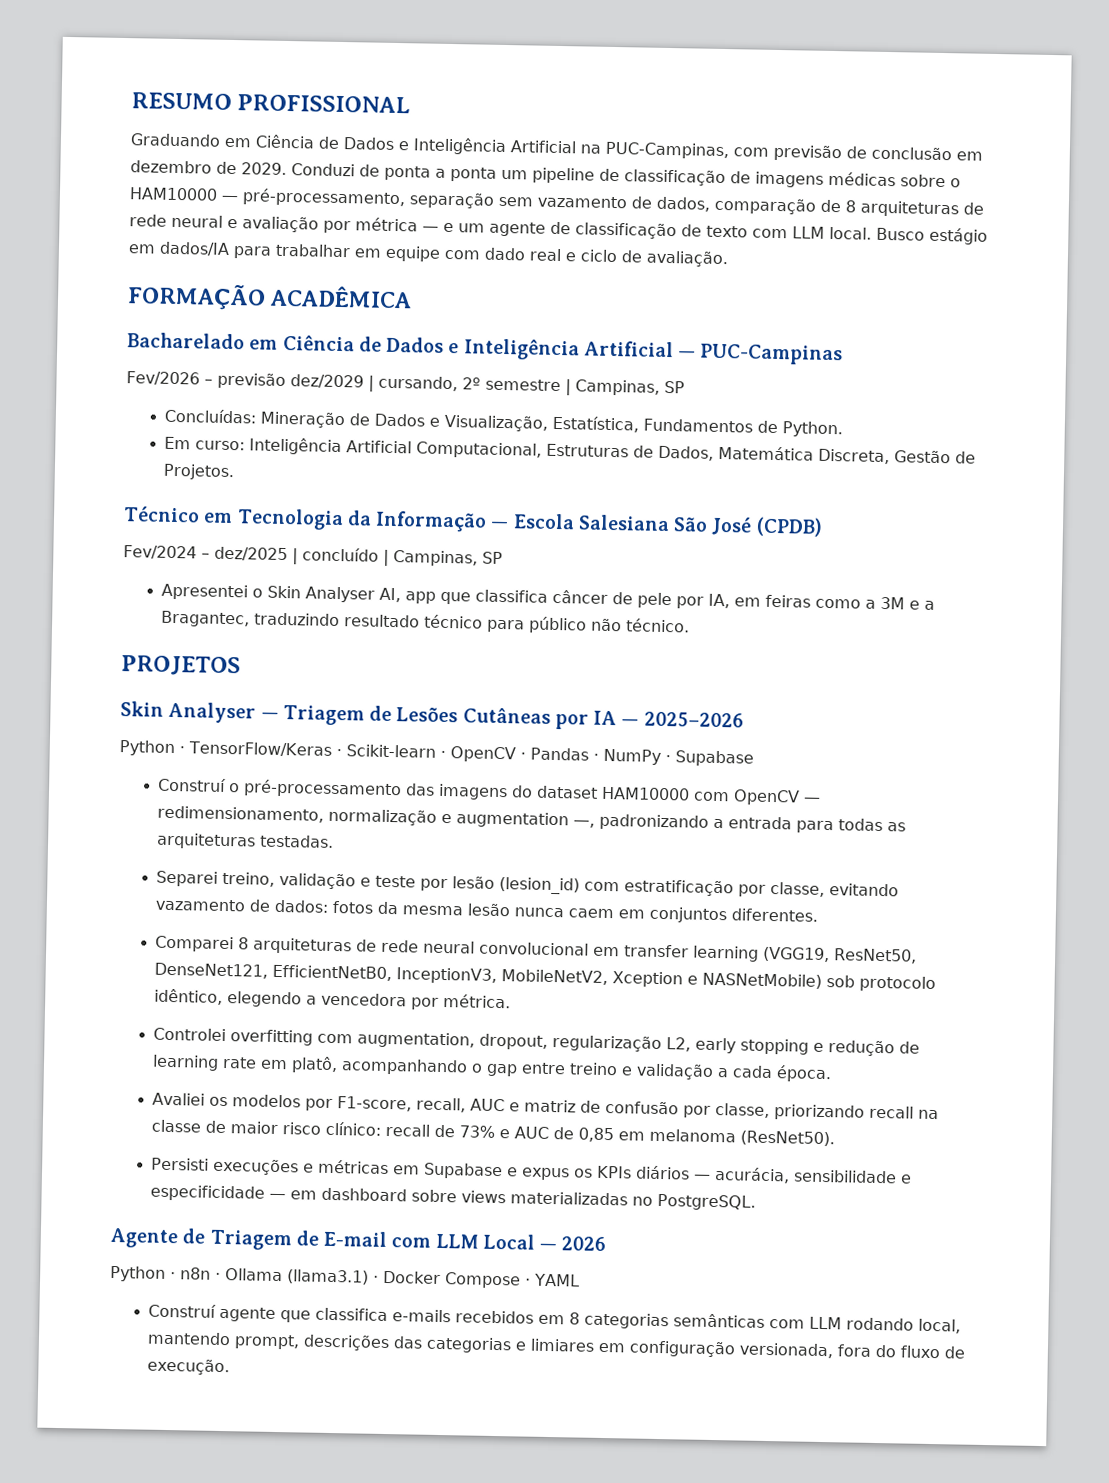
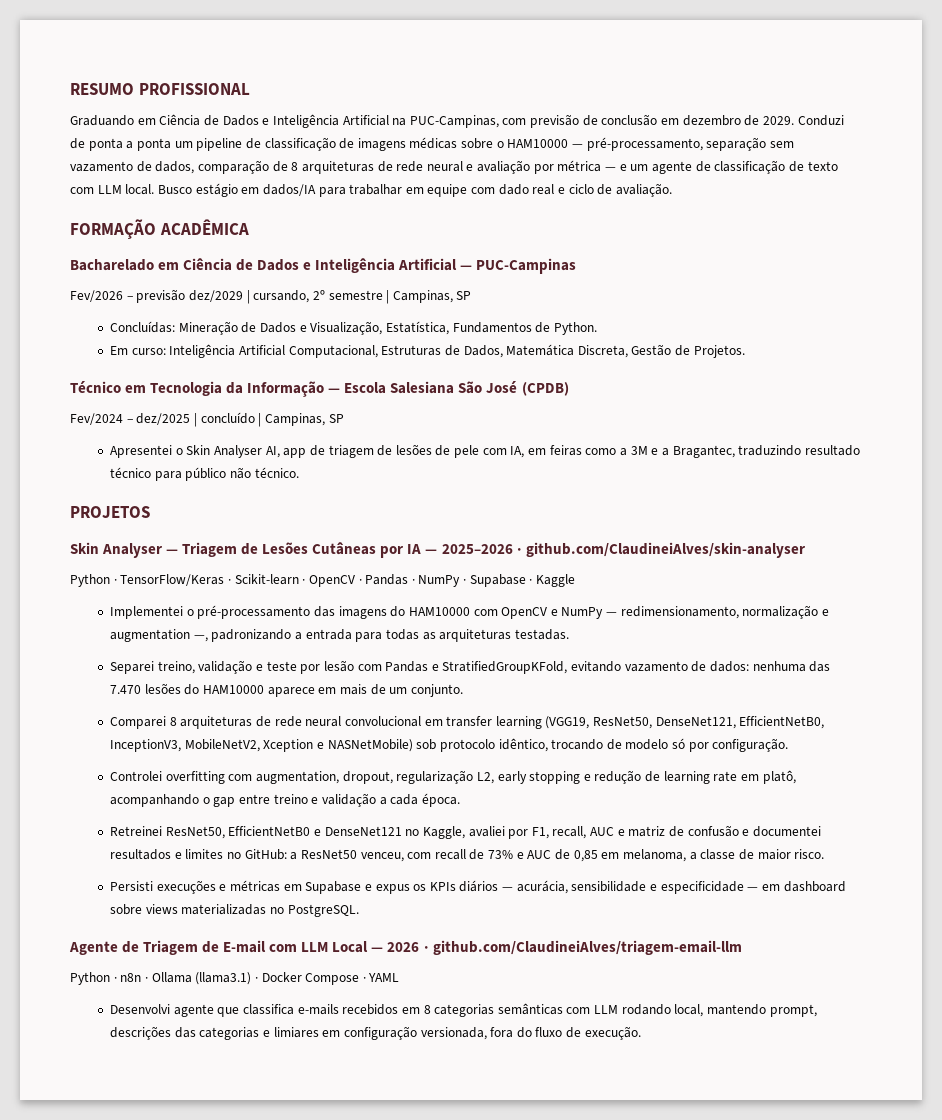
- Apresentei o Skin Analyser AI, app que classifica câncer de pele por IA, em feiras como a 3M e a Bragantec, traduzindo resultado técnico para público não técnico.
+ Apresentei o Skin Analyser AI, app de triagem de lesões de pele com IA, em feiras como a 3M e a Bragantec, traduzindo resultado técnico para público não técnico.
- Skin Analyser — Triagem de Lesões Cutâneas por IA — 2025–2026
+ Skin Analyser — Triagem de Lesões Cutâneas por IA — 2025–2026 · github.com/ClaudineiAlves/skin-analyser
- Python · TensorFlow/Keras · Scikit-learn · OpenCV · Pandas · NumPy · Supabase
- Construí o pré-processamento das imagens do dataset HAM10000 com OpenCV — redimensionamento, normalização e augmentation —, padronizando a entrada para todas as arquiteturas testadas.
+ Python · TensorFlow/Keras · Scikit-learn · OpenCV · Pandas · NumPy · Supabase · Kaggle
+ Implementei o pré-processamento das imagens do HAM10000 com OpenCV e NumPy — redimensionamento, normalização e augmentation —, padronizando a entrada para todas as arquiteturas testadas.
- Separei treino, validação e teste por lesão (lesion_id) com estratificação por classe, evitando vazamento de dados: fotos da mesma lesão nunca caem em conjuntos diferentes.
+ Separei treino, validação e teste por lesão com Pandas e StratifiedGroupKFold, evitando vazamento de dados: nenhuma das 7.470 lesões do HAM10000 aparece em mais de um conjunto.
- Comparei 8 arquiteturas de rede neural convolucional em transfer learning (VGG19, ResNet50, DenseNet121, EfficientNetB0, InceptionV3, MobileNetV2, Xception e NASNetMobile) sob protocolo idêntico, elegendo a vencedora por métrica.
+ Comparei 8 arquiteturas de rede neural convolucional em transfer learning (VGG19, ResNet50, DenseNet121, EfficientNetB0, InceptionV3, MobileNetV2, Xception e NASNetMobile) sob protocolo idêntico, trocando de modelo só por configuração.
- Avaliei os modelos por F1-score, recall, AUC e matriz de confusão por classe, priorizando recall na classe de maior risco clínico: recall de 73% e AUC de 0,85 em melanoma (ResNet50).
+ Retreinei ResNet50, EfficientNetB0 e DenseNet121 no Kaggle, avaliei por F1, recall, AUC e matriz de confusão e documentei resultados e limites no GitHub: a ResNet50 venceu, com recall de 73% e AUC de 0,85 em melanoma, a classe de maior risco.
- Agente de Triagem de E-mail com LLM Local — 2026
+ Agente de Triagem de E-mail com LLM Local — 2026 · github.com/ClaudineiAlves/triagem-email-llm
- Construí agente que classifica e-mails recebidos em 8 categorias semânticas com LLM rodando local, mantendo prompt, descrições das categorias e limiares em configuração versionada, fora do fluxo de execução.
+ Desenvolvi agente que classifica e-mails recebidos em 8 categorias semânticas com LLM rodando local, mantendo prompt, descrições das categorias e limiares em configuração versionada, fora do fluxo de execução.

